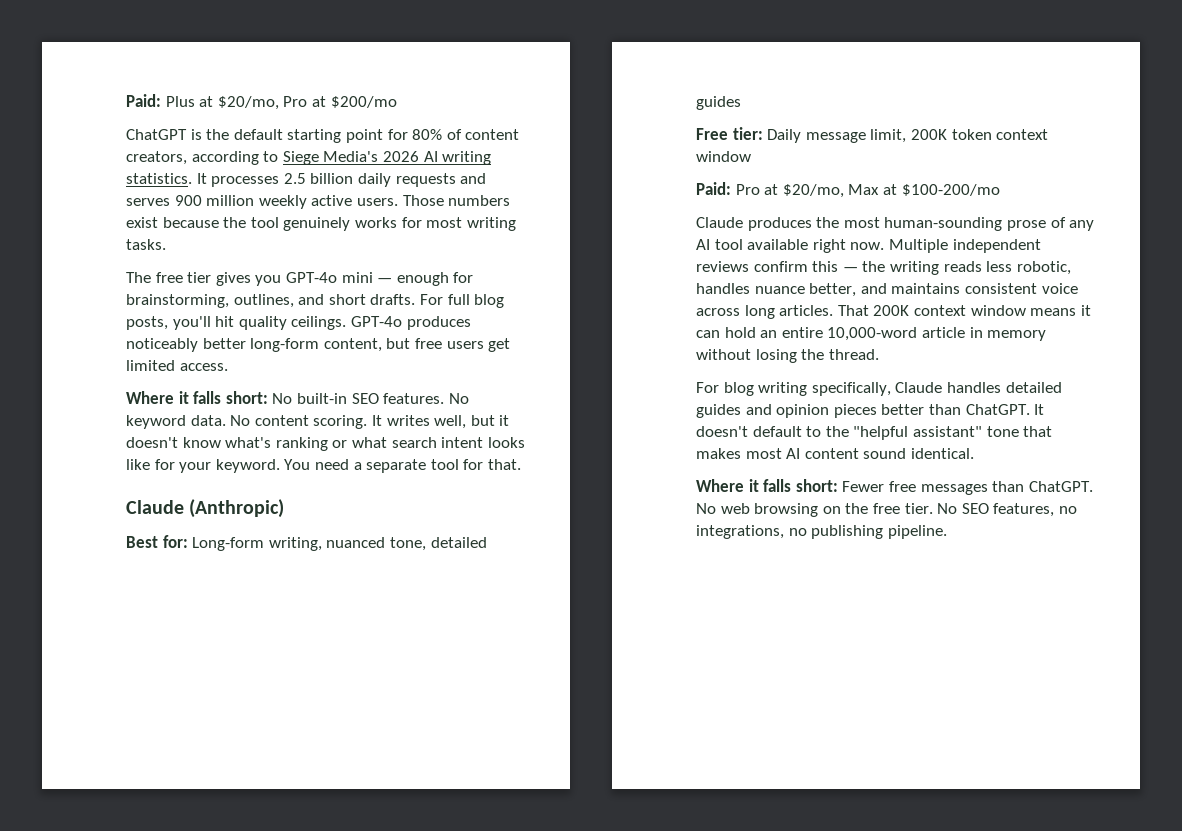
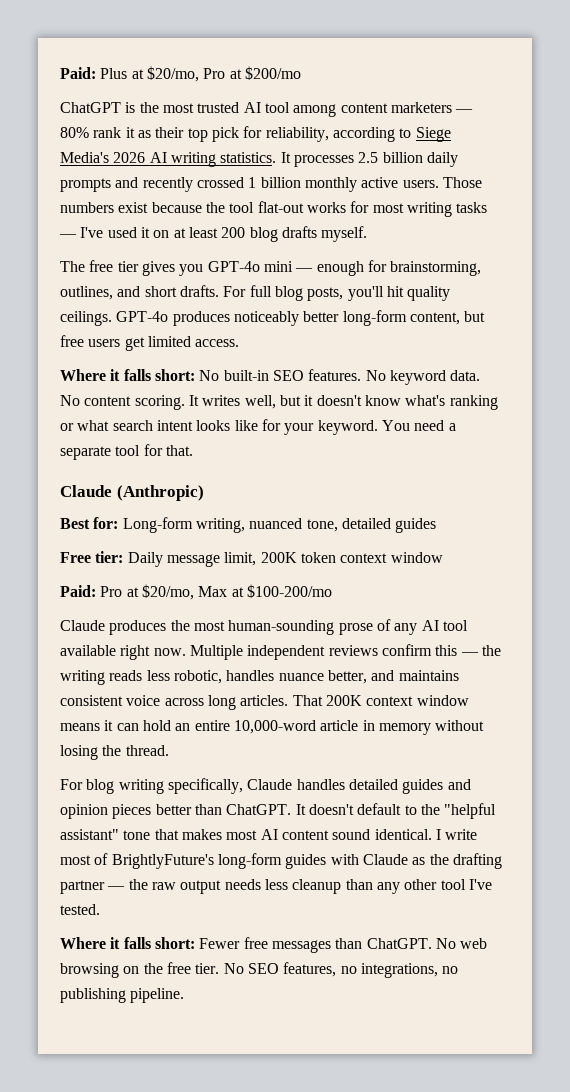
- ChatGPT is the default starting point for 80% of content creators, according to Siege Media's 2026 AI writing statistics.
+ ChatGPT is the most trusted AI tool among content marketers — 80% rank it as their top pick for reliability, according to Siege Media's 2026 AI writing statistics.
- It processes 2.5 billion daily requests and serves 900 million weekly active users.
+ It processes 2.5 billion daily prompts and recently crossed 1 billion monthly active users.
- Those numbers exist because the tool genuinely works for most writing tasks.
+ Those numbers exist because the tool flat-out works for most writing tasks — I've used it on at least 200 blog drafts myself.
+ I write most of BrightlyFuture's long-form guides with Claude as the drafting partner — the raw output needs less cleanup than any other tool I've tested.

